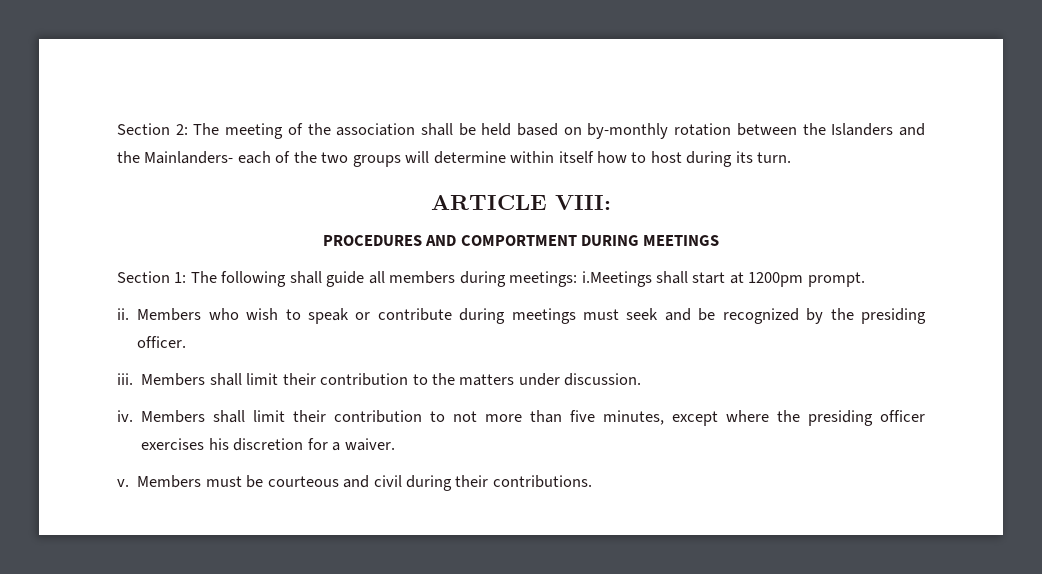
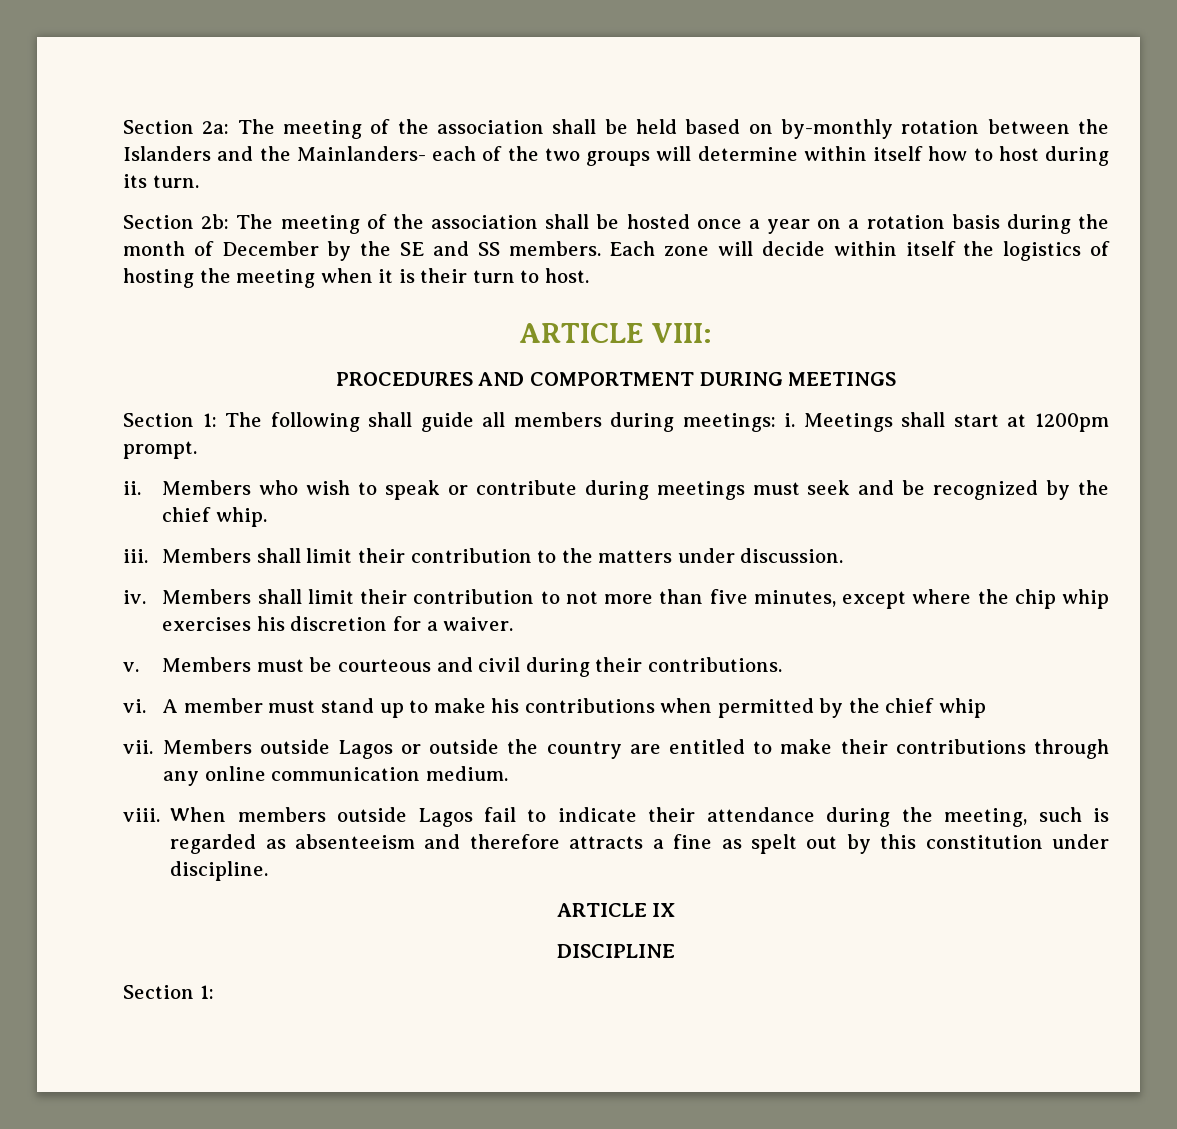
- Section 2: The meeting of the association shall be held based on by-monthly rotation between the Islanders and the Mainlanders- each of the two groups will determine within itself how to host during its turn.
+ Section 2a: The meeting of the association shall be held based on by-monthly rotation between the Islanders and the Mainlanders- each of the two groups will determine within itself how to host during its turn.
+ Section 2b: The meeting of the association shall be hosted once a year on a rotation basis during the month of December by the SE and SS members. Each zone will decide within itself the logistics of hosting the meeting when it is their turn to host.
- Section 1: The following shall guide all members during meetings: i.Meetings shall start at 1200pm prompt.
+ Section 1: The following shall guide all members during meetings: i. Meetings shall start at 1200pm prompt.
- Members who wish to speak or contribute during meetings must seek and be recognized by the presiding officer.
+ Members who wish to speak or contribute during meetings must seek and be recognized by the chief whip.
- Members shall limit their contribution to not more than five minutes, except where the presiding officer exercises his discretion for a waiver.
+ Members shall limit their contribution to not more than five minutes, except where the chip whip exercises his discretion for a waiver.
+ vi. A member must stand up to make his contributions when permitted by the chief whip
+ vii. Members outside Lagos or outside the country are entitled to make their contributions through any online communication medium.
+ viii. When members outside Lagos fail to indicate their attendance during the meeting, such is regarded as absenteeism and therefore attracts a fine as spelt out by this constitution under discipline.
+ ARTICLE IX
+ DISCIPLINE
+ Section 1:

